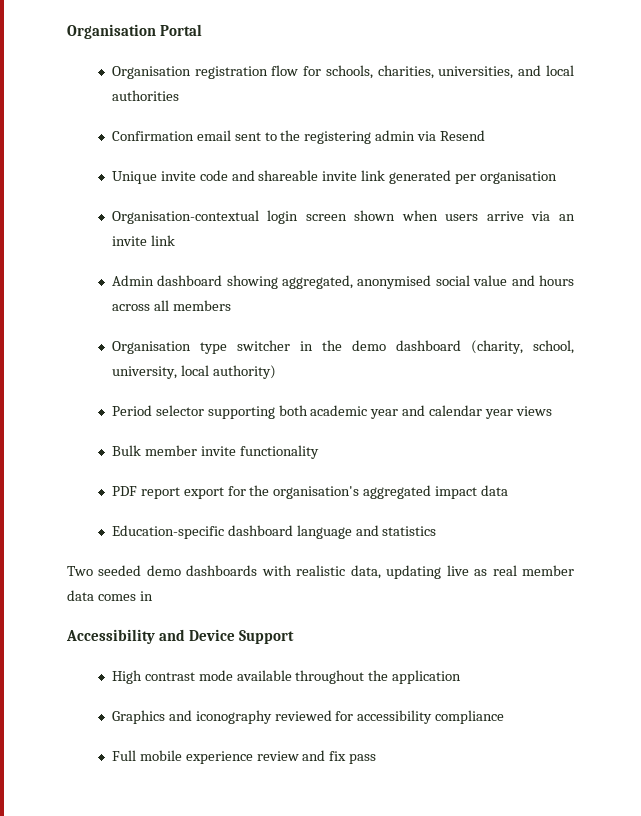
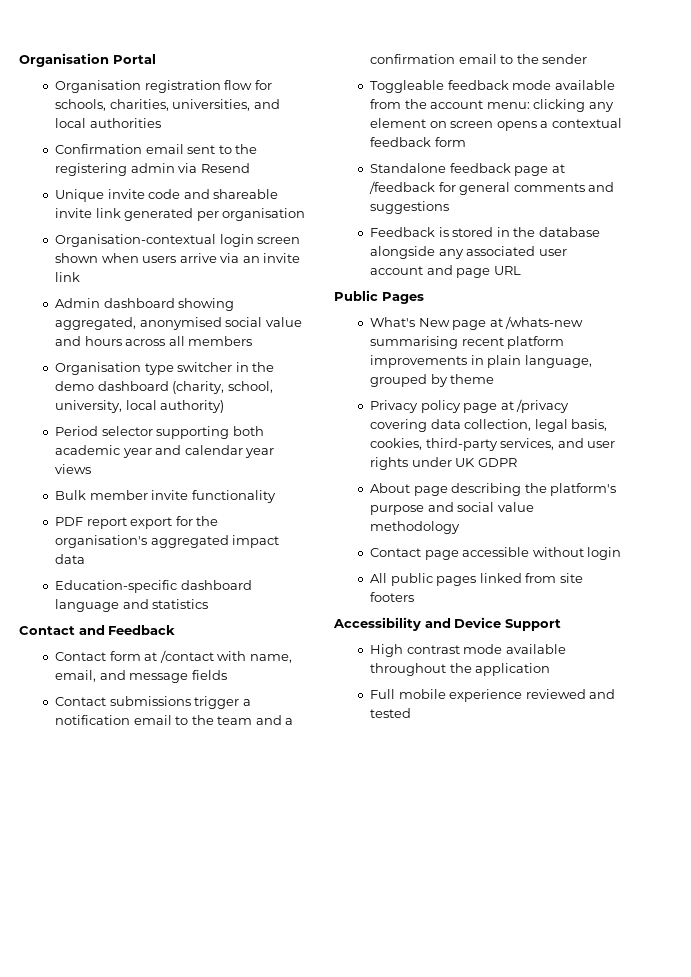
- Two seeded demo dashboards with realistic data, updating live as real member data comes in
+ Contact and Feedback
+ Contact form at /contact with name, email, and message fields
+ Contact submissions trigger a notification email to the team and a confirmation email to the sender
+ Toggleable feedback mode available from the account menu: clicking any element on screen opens a contextual feedback form
+ Standalone feedback page at /feedback for general comments and suggestions
+ Feedback is stored in the database alongside any associated user account and page URL
+ Public Pages
+ What's New page at /whats-new summarising recent platform improvements in plain language, grouped by theme
+ Privacy policy page at /privacy covering data collection, legal basis, cookies, third-party services, and user rights under UK GDPR
+ About page describing the platform's purpose and social value methodology
+ Contact page accessible without login
+ All public pages linked from site footers
- Graphics and iconography reviewed for accessibility compliance
- Full mobile experience review and fix pass
+ Full mobile experience reviewed and tested

